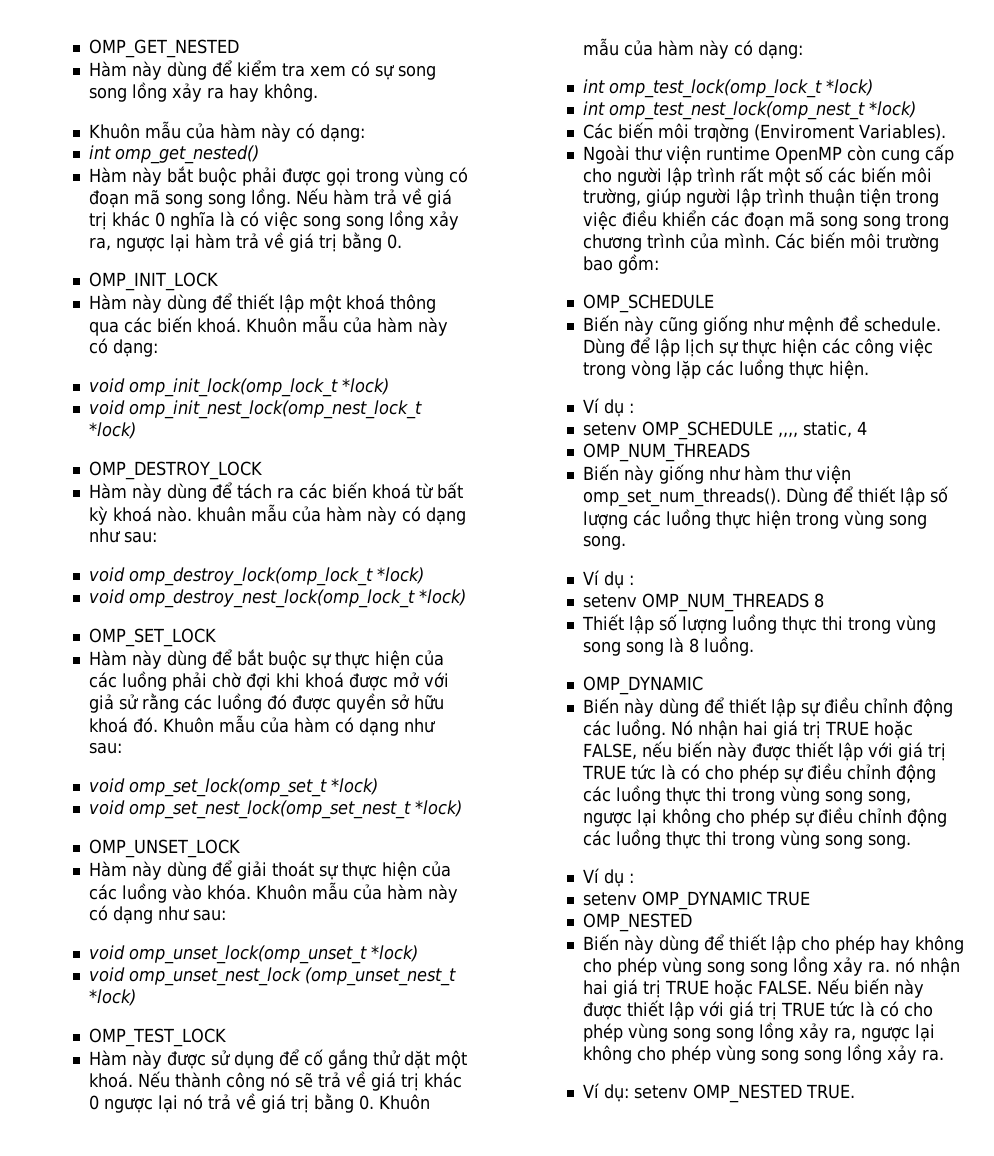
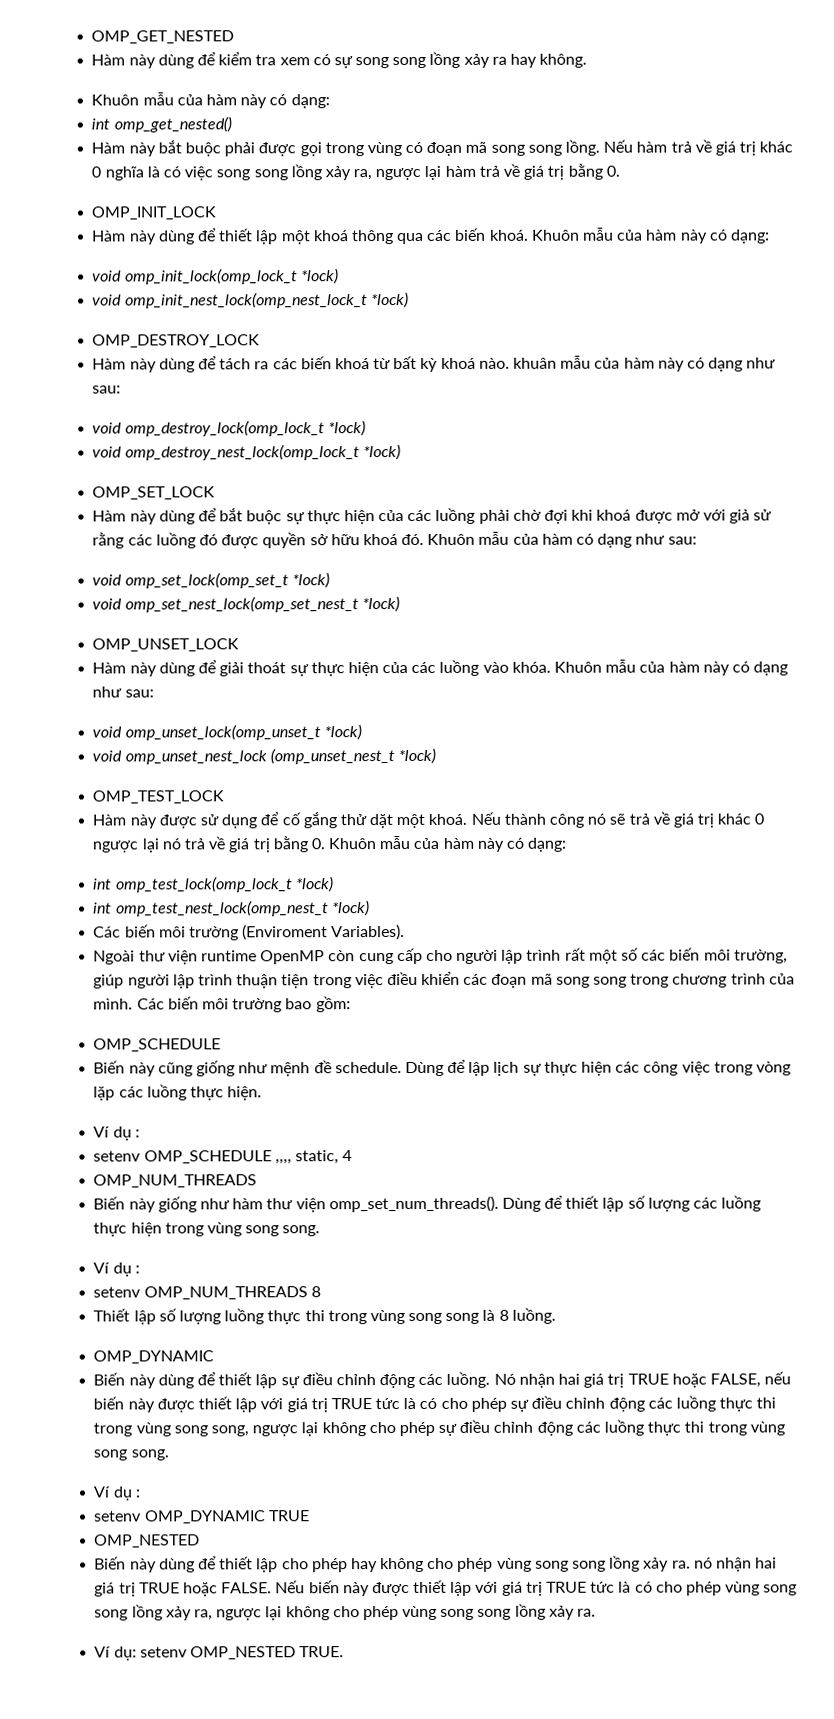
- Các biến môi trƣờng (Enviroment Variables).
+ Các biến môi trường (Enviroment Variables).

